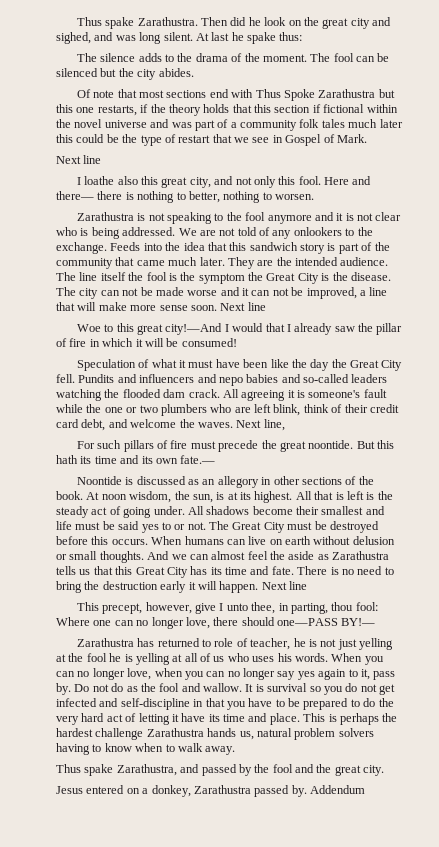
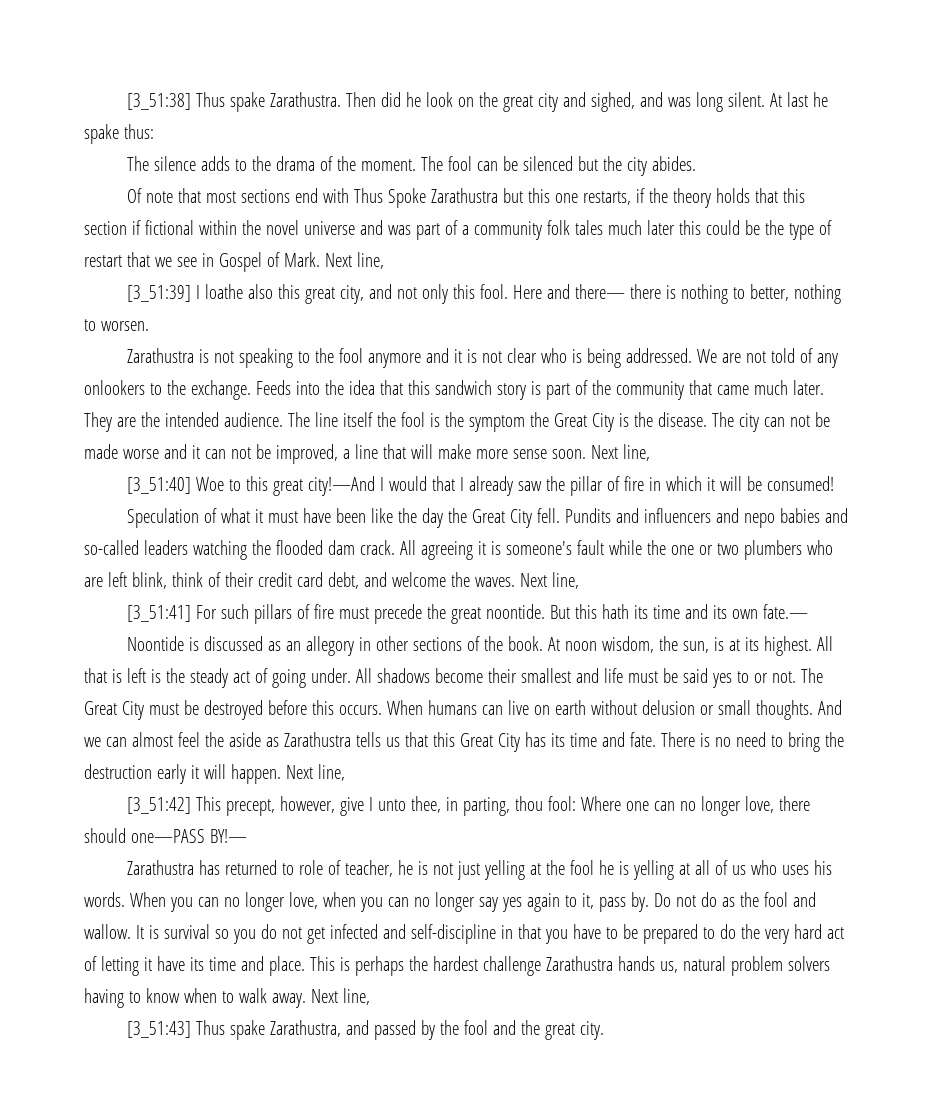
- Thus spake Zarathustra.
+ [3_51:38] Thus spake Zarathustra.
- Of note that most sections end with Thus Spoke Zarathustra but this one restarts, if the theory holds that this section if fictional within the novel universe and was part of a community folk tales much later this could be the type of restart that we see in Gospel of Mark.
- Next line
- I loathe also this great city, and not only this fool.
+ Of note that most sections end with Thus Spoke Zarathustra but this one restarts, if the theory holds that this section if fictional within the novel universe and was part of a community folk tales much later this could be the type of restart that we see in Gospel of Mark. Next line,
+ [3_51:39] I loathe also this great city, and not only this fool.
- The city can not be made worse and it can not be improved, a line that will make more sense soon. Next line
- Woe to this great city!—And I would that I already saw the pillar of fire in which it will be consumed!
+ The city can not be made worse and it can not be improved, a line that will make more sense soon. Next line,
+ [3_51:40] Woe to this great city!—And I would that I already saw the pillar of fire in which it will be consumed!
- For such pillars of fire must precede the great noontide.
+ [3_51:41] For such pillars of fire must precede the great noontide.
- There is no need to bring the destruction early it will happen. Next line
- This precept, however, give I unto thee, in parting, thou fool: Where one can no longer love, there should one—PASS BY!—
+ There is no need to bring the destruction early it will happen. Next line,
+ [3_51:42] This precept, however, give I unto thee, in parting, thou fool: Where one can no longer love, there should one—PASS BY!—
- This is perhaps the hardest challenge Zarathustra hands us, natural problem solvers having to know when to walk away.
- Thus spake Zarathustra, and passed by the fool and the great city.
+ This is perhaps the hardest challenge Zarathustra hands us, natural problem solvers having to know when to walk away. Next line,
+ [3_51:43] Thus spake Zarathustra, and passed by the fool and the great city.
- Jesus entered on a donkey, Zarathustra passed by. Addendum

